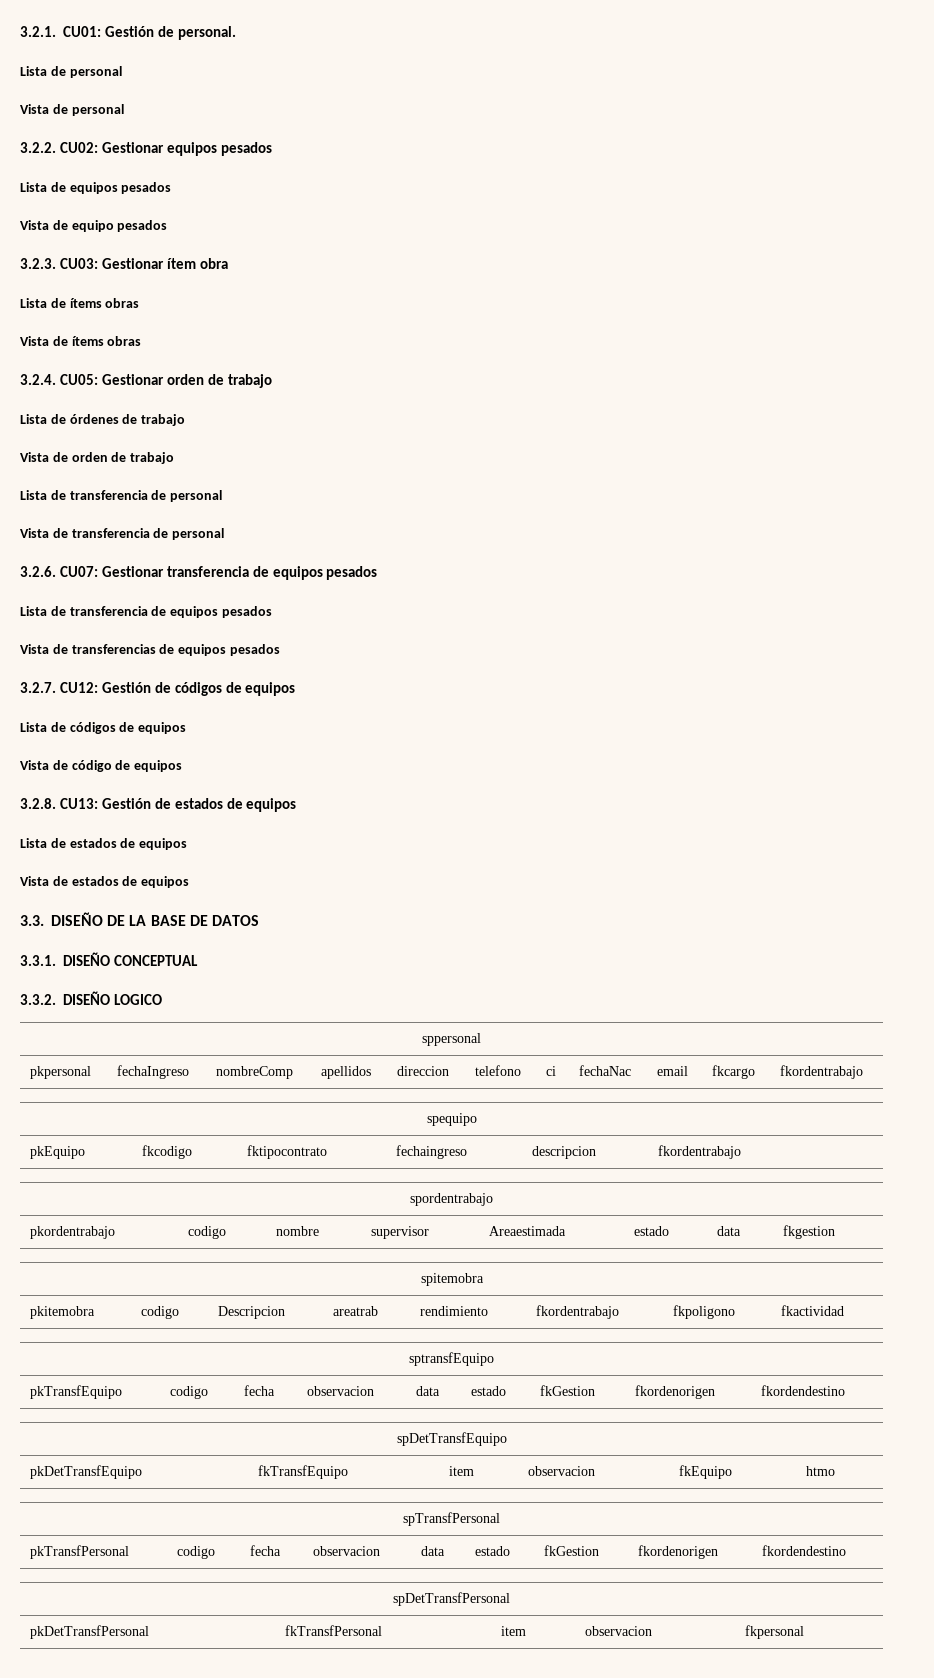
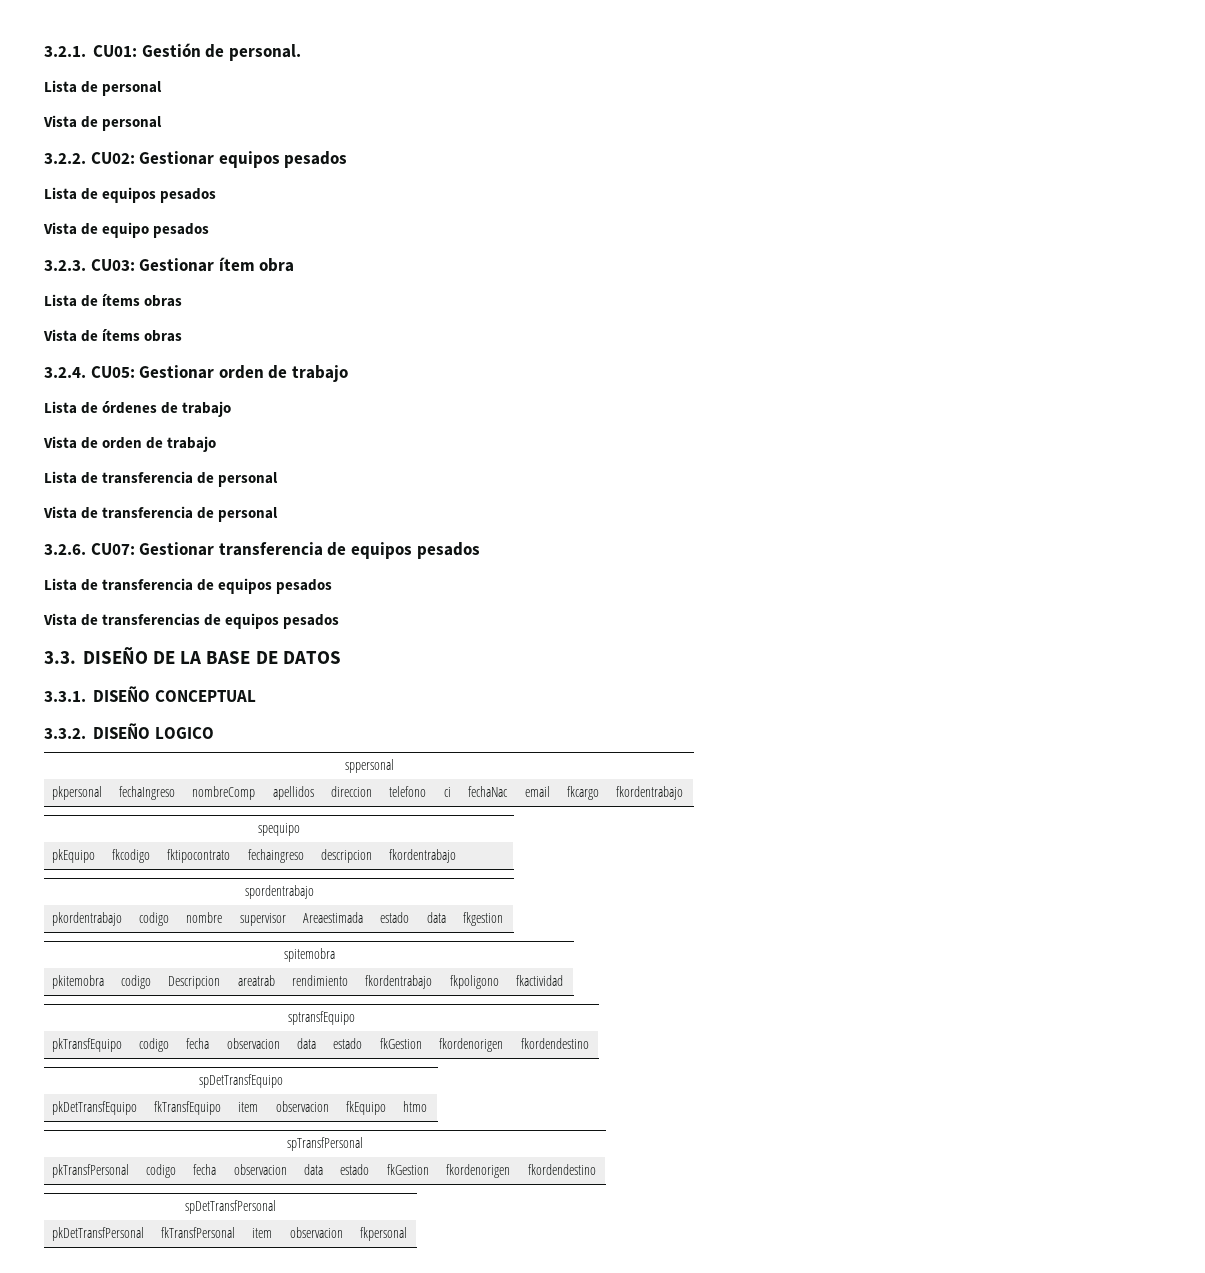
- 3.2.7. CU12: Gestión de códigos de equipos
- Lista de códigos de equipos
- Vista de código de equipos
- 3.2.8. CU13: Gestión de estados de equipos
- Lista de estados de equipos
- Vista de estados de equipos

